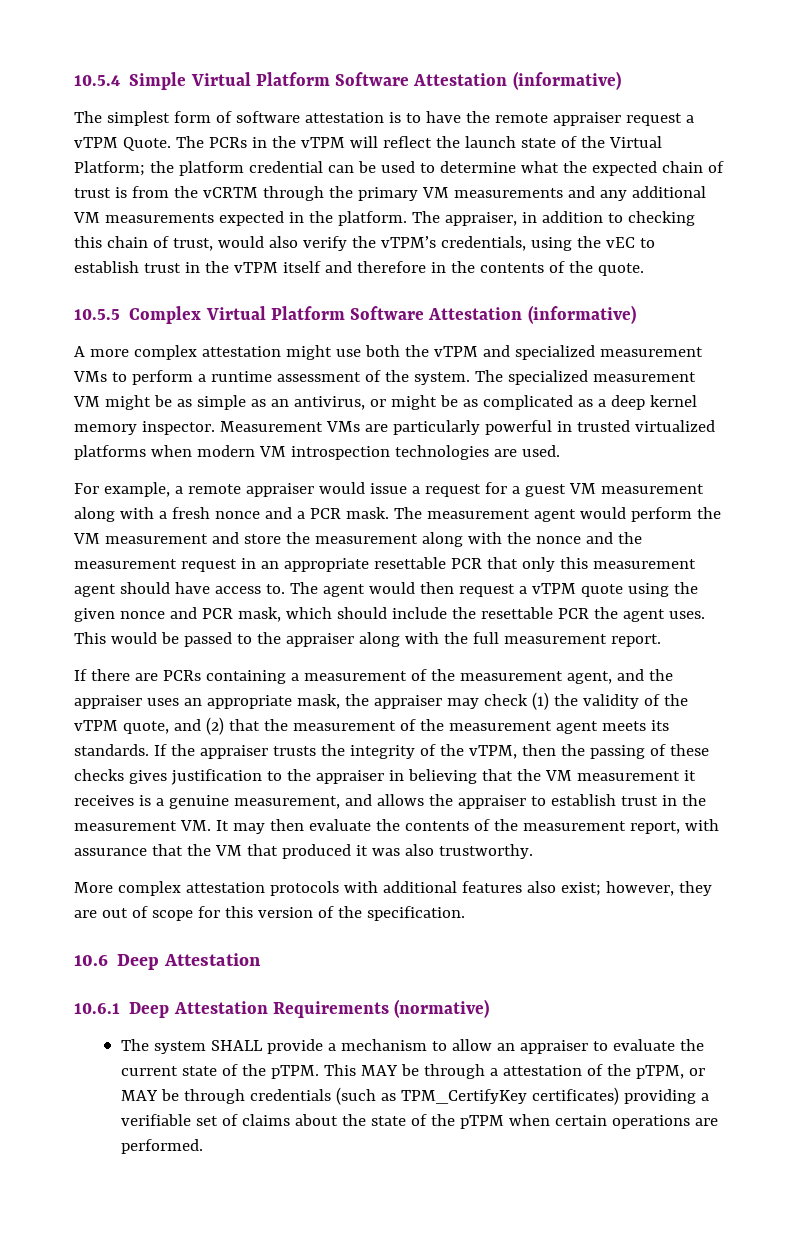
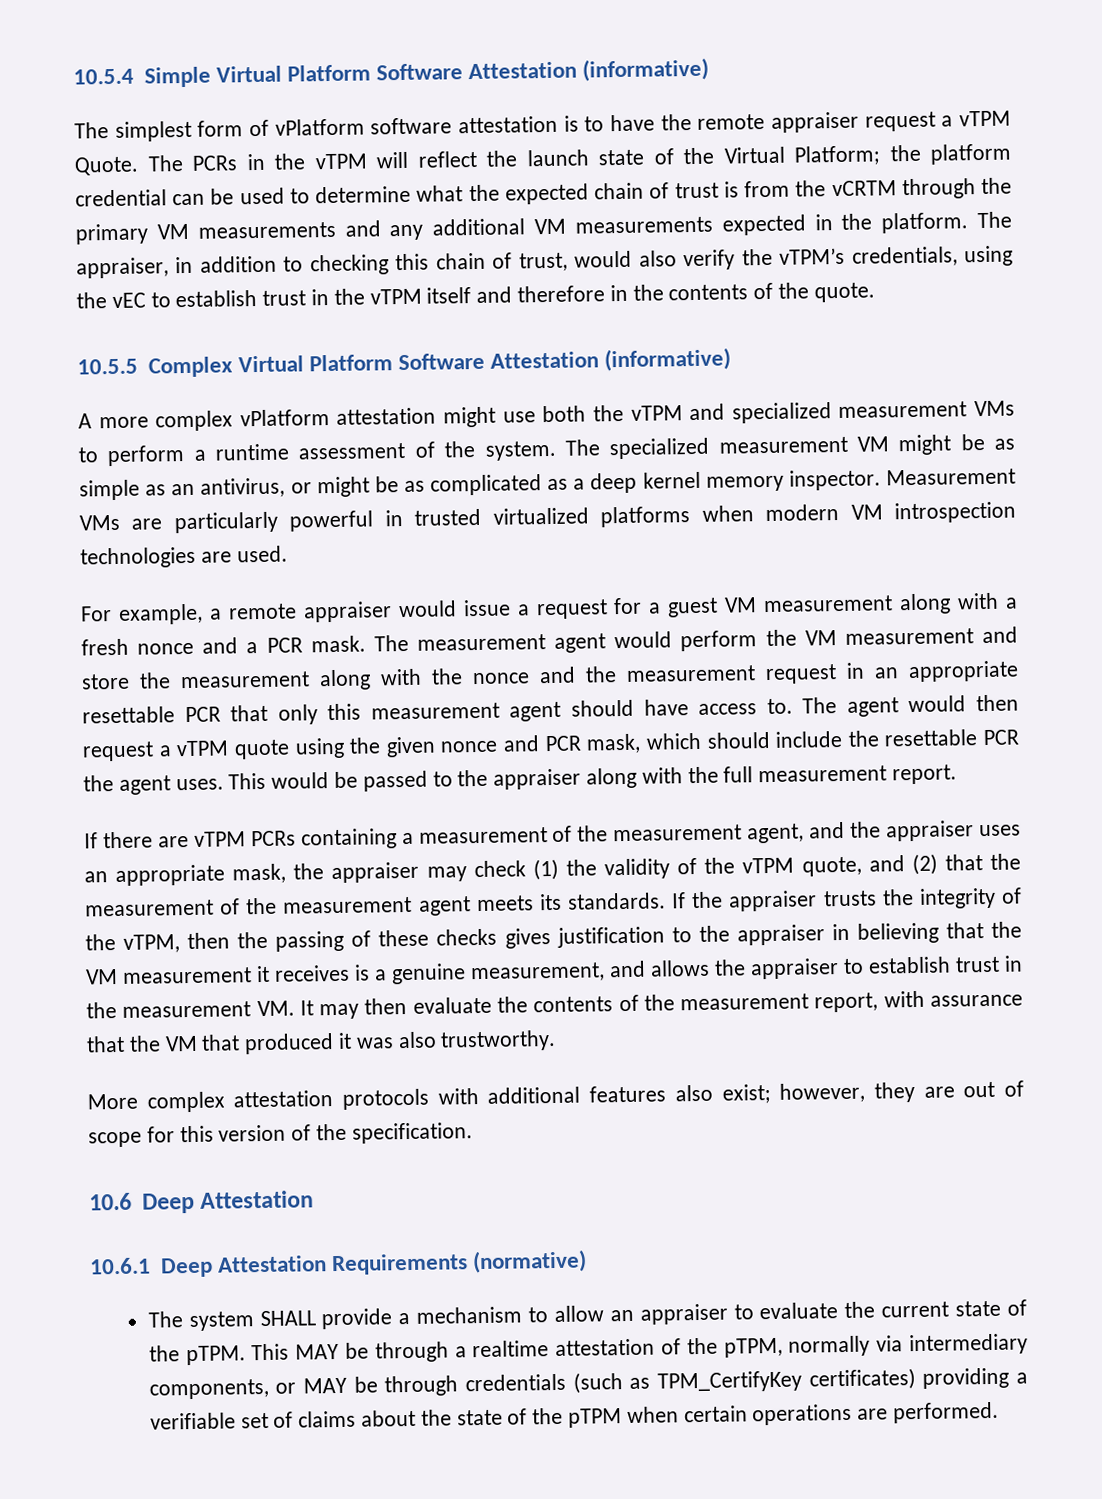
- The simplest form of software attestation is to have the remote appraiser request a vTPM Quote.
+ The simplest form of vPlatform software attestation is to have the remote appraiser request a vTPM Quote.
- A more complex attestation might use both the vTPM and specialized measurement VMs to perform a runtime assessment of the system.
+ A more complex vPlatform attestation might use both the vTPM and specialized measurement VMs to perform a runtime assessment of the system.
- If there are PCRs containing a measurement of the measurement agent, and the appraiser uses an appropriate mask, the appraiser may check (1) the validity of the vTPM quote, and (2) that the measurement of the measurement agent meets its standards.
+ If there are vTPM PCRs containing a measurement of the measurement agent, and the appraiser uses an appropriate mask, the appraiser may check (1) the validity of the vTPM quote, and (2) that the measurement of the measurement agent meets its standards.
- This MAY be through a attestation of the pTPM, or MAY be through credentials (such as TPM_CertifyKey certificates) providing a verifiable set of claims about the state of the pTPM when certain operations are performed.
+ This MAY be through a realtime attestation of the pTPM, normally via intermediary components, or MAY be through credentials (such as TPM_CertifyKey certificates) providing a verifiable set of claims about the state of the pTPM when certain operations are performed.

